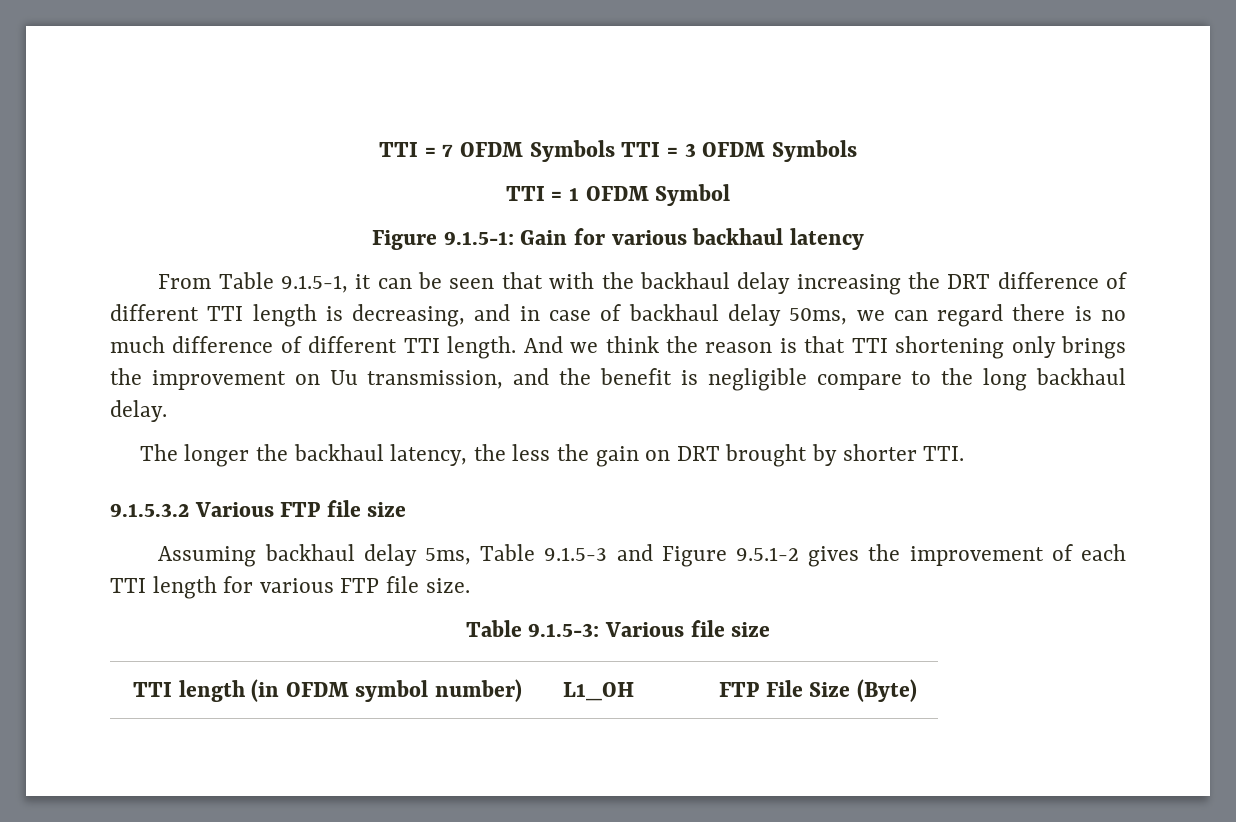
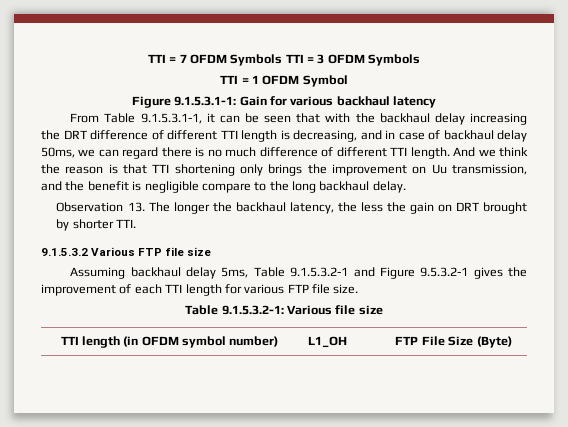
- Figure 9.1.5-1: Gain for various backhaul latency
+ Figure 9.1.5.3.1-1: Gain for various backhaul latency
- From Table 9.1.5-1, it can be seen that with the backhaul delay increasing the DRT difference of different TTI length is decreasing, and in case of backhaul delay 50ms, we can regard there is no much difference of different TTI length.
+ From Table 9.1.5.3.1-1, it can be seen that with the backhaul delay increasing the DRT difference of different TTI length is decreasing, and in case of backhaul delay 50ms, we can regard there is no much difference of different TTI length.
- The longer the backhaul latency, the less the gain on DRT brought by shorter TTI.
+ Observation 13. The longer the backhaul latency, the less the gain on DRT brought by shorter TTI.
- Assuming backhaul delay 5ms, Table 9.1.5-3 and Figure 9.5.1-2 gives the improvement of each TTI length for various FTP file size.
+ Assuming backhaul delay 5ms, Table 9.1.5.3.2-1 and Figure 9.5.3.2-1 gives the improvement of each TTI length for various FTP file size.
- Table 9.1.5-3: Various file size
+ Table 9.1.5.3.2-1: Various file size

